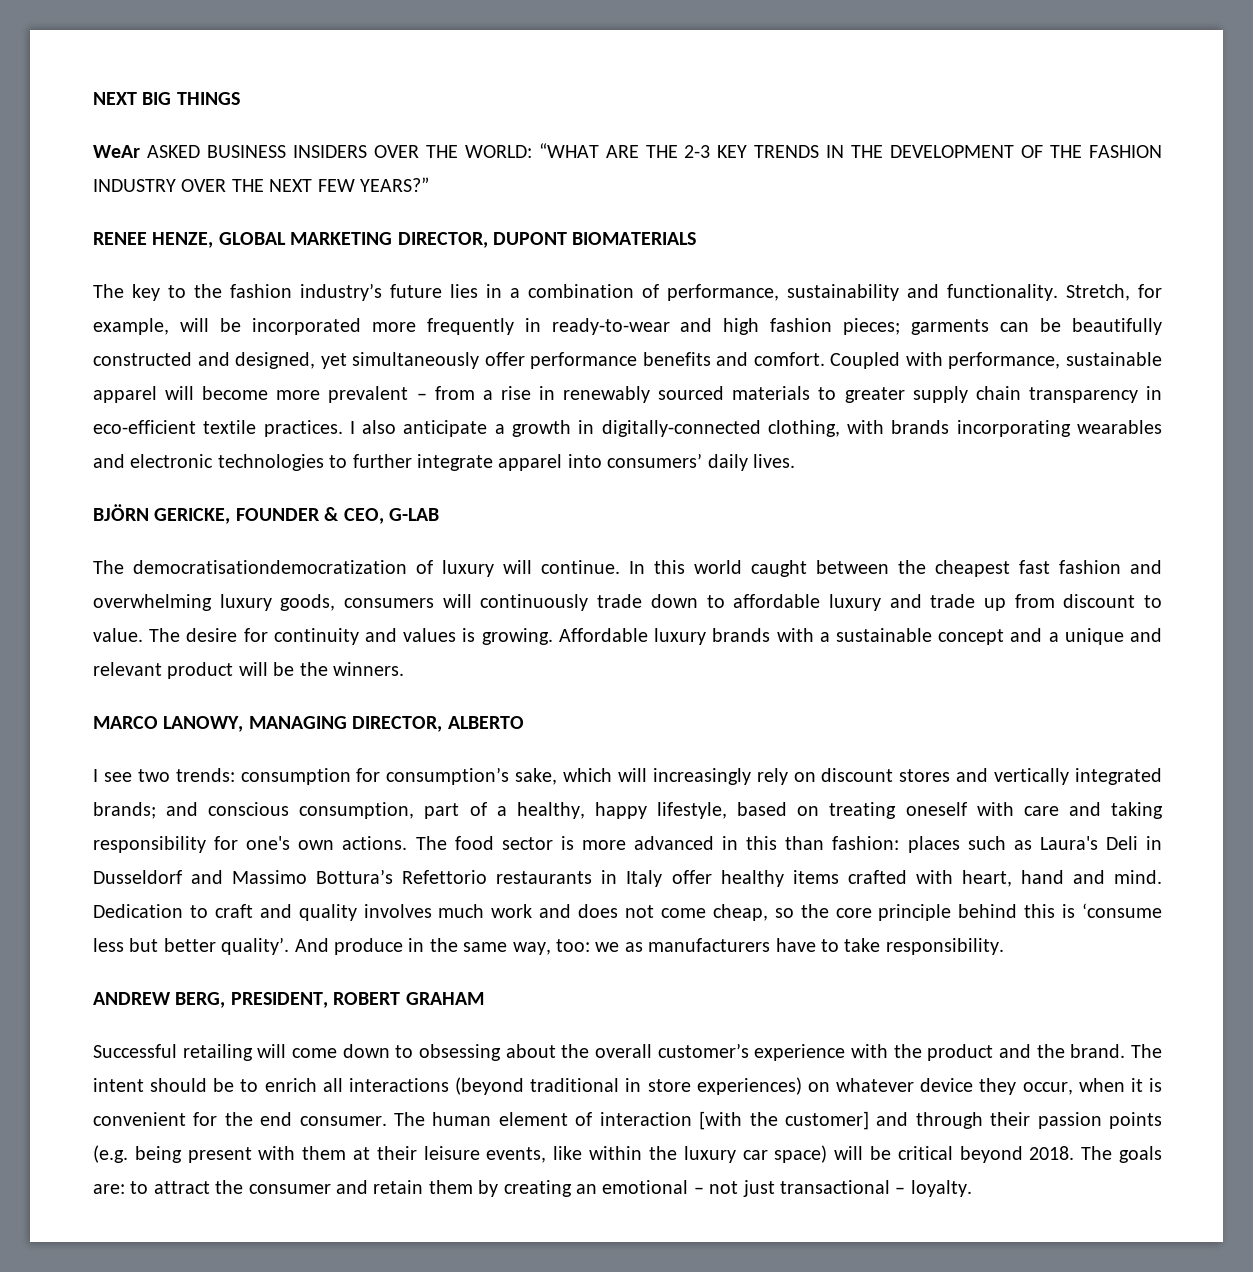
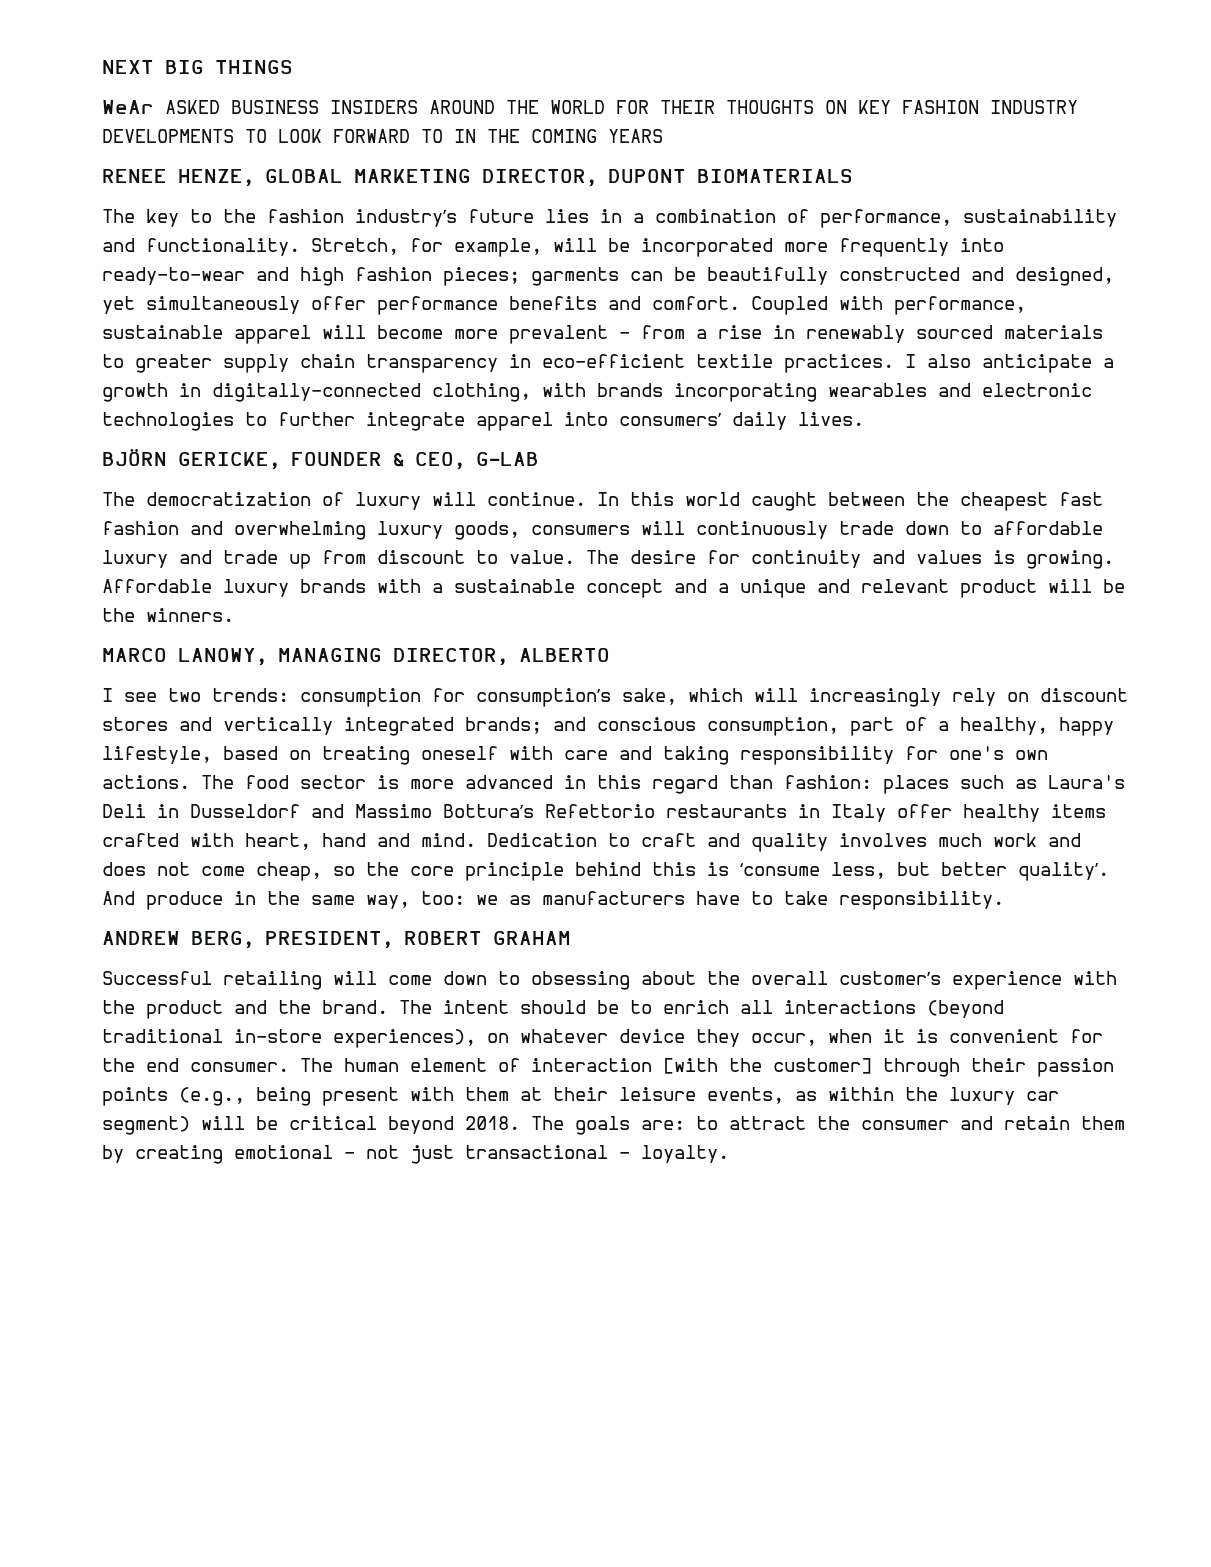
- WeAr ASKED BUSINESS INSIDERS OVER THE WORLD: “WHAT ARE THE 2-3 KEY TRENDS IN THE DEVELOPMENT OF THE FASHION INDUSTRY OVER THE NEXT FEW YEARS?”
+ WeAr ASKED BUSINESS INSIDERS AROUND THE WORLD FOR THEIR THOUGHTS ON KEY FASHION INDUSTRY DEVELOPMENTS TO LOOK FORWARD TO IN THE COMING YEARS
- Stretch, for example, will be incorporated more frequently in ready-to-wear and high fashion pieces; garments can be beautifully constructed and designed, yet simultaneously offer performance benefits and comfort.
+ Stretch, for example, will be incorporated more frequently into ready-to-wear and high fashion pieces; garments can be beautifully constructed and designed, yet simultaneously offer performance benefits and comfort.
- The democratisationdemocratization of luxury will continue.
+ The democratization of luxury will continue.
- The food sector is more advanced in this than fashion: places such as Laura's Deli in Dusseldorf and Massimo Bottura’s Refettorio restaurants in Italy offer healthy items crafted with heart, hand and mind.
+ The food sector is more advanced in this regard than fashion: places such as Laura's Deli in Dusseldorf and Massimo Bottura’s Refettorio restaurants in Italy offer healthy items crafted with heart, hand and mind.
- Dedication to craft and quality involves much work and does not come cheap, so the core principle behind this is ‘consume less but better quality’.
+ Dedication to craft and quality involves much work and does not come cheap, so the core principle behind this is ‘consume less, but better quality’.
- The intent should be to enrich all interactions (beyond traditional in store experiences) on whatever device they occur, when it is convenient for the end consumer.
+ The intent should be to enrich all interactions (beyond traditional in-store experiences), on whatever device they occur, when it is convenient for the end consumer.
- The human element of interaction [with the customer] and through their passion points (e.g. being present with them at their leisure events, like within the luxury car space) will be critical beyond 2018.
+ The human element of interaction [with the customer] through their passion points (e.g., being present with them at their leisure events, as within the luxury car segment) will be critical beyond 2018.
- The goals are: to attract the consumer and retain them by creating an emotional – not just transactional – loyalty.
+ The goals are: to attract the consumer and retain them by creating emotional – not just transactional – loyalty.

